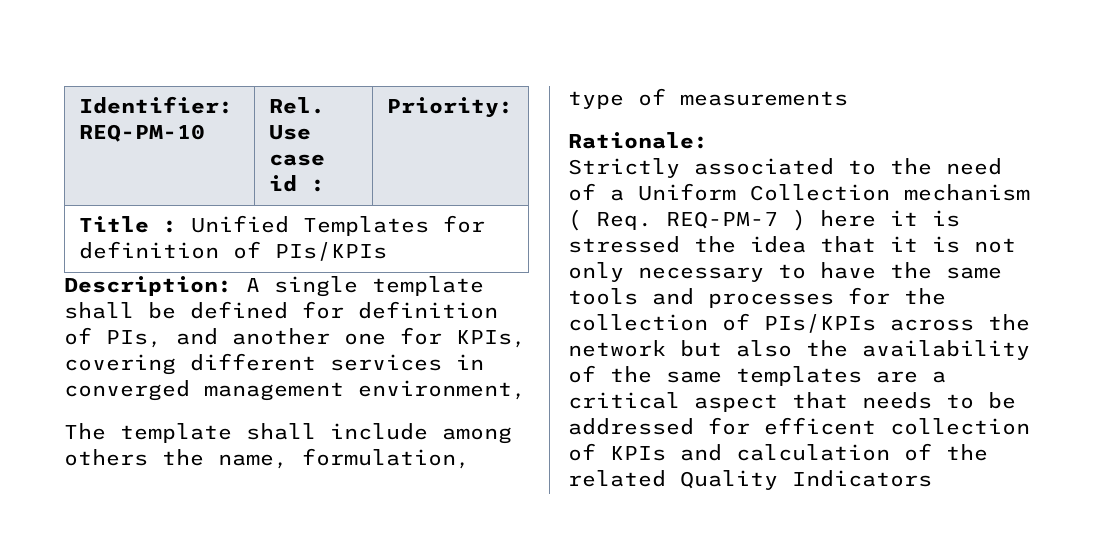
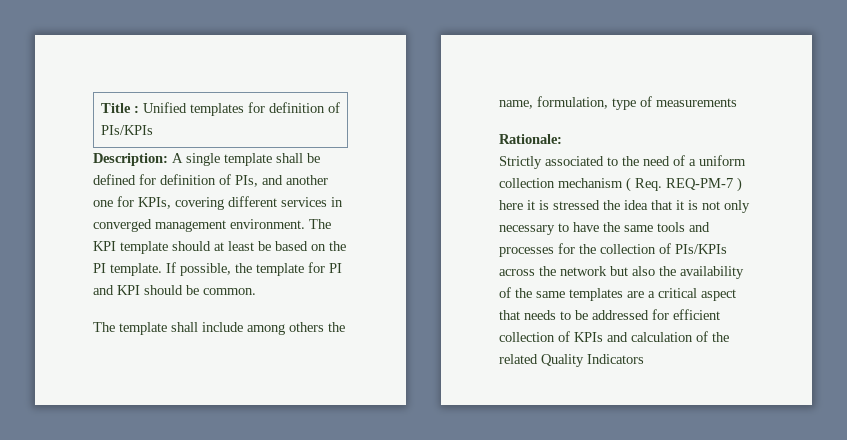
- Identifier: REQ-PM-10 | Rel. Use case id : | Priority:
- Title : Unified Templates for definition of PIs/KPIs
+ Title : Unified templates for definition of PIs/KPIs
- Description: A single template shall be defined for definition of PIs, and another one for KPIs, covering different services in converged management environment,
+ Description: A single template shall be defined for definition of PIs, and another one for KPIs, covering different services in converged management environment. The KPI template should at least be based on the PI template. If possible, the template for PI and KPI should be common.
- Strictly associated to the need of a Uniform Collection mechanism ( Req. REQ-PM-7 ) here it is stressed the idea that it is not only necessary to have the same tools and processes for the collection of PIs/KPIs across the network but also the availability of the same templates are a critical aspect that needs to be addressed for efficent collection of KPIs and calculation of the related Quality Indicators
+ Strictly associated to the need of a uniform collection mechanism ( Req. REQ-PM-7 ) here it is stressed the idea that it is not only necessary to have the same tools and processes for the collection of PIs/KPIs across the network but also the availability of the same templates are a critical aspect that needs to be addressed for efficient collection of KPIs and calculation of the related Quality Indicators

